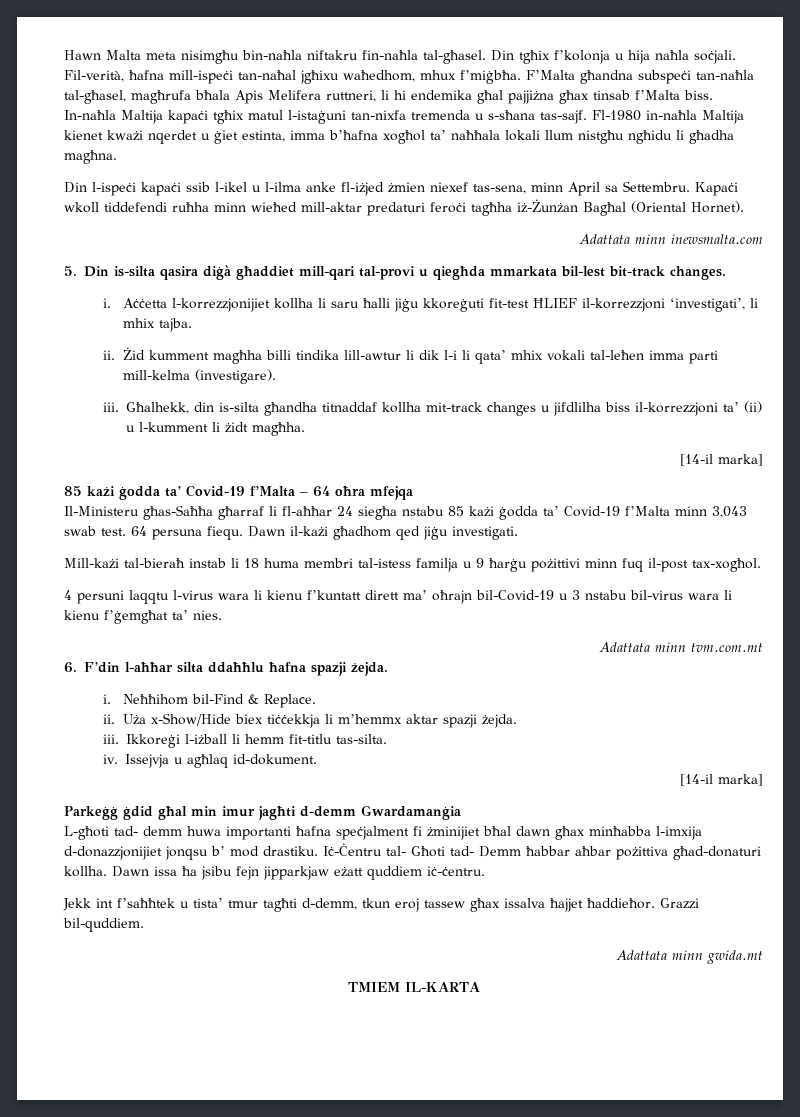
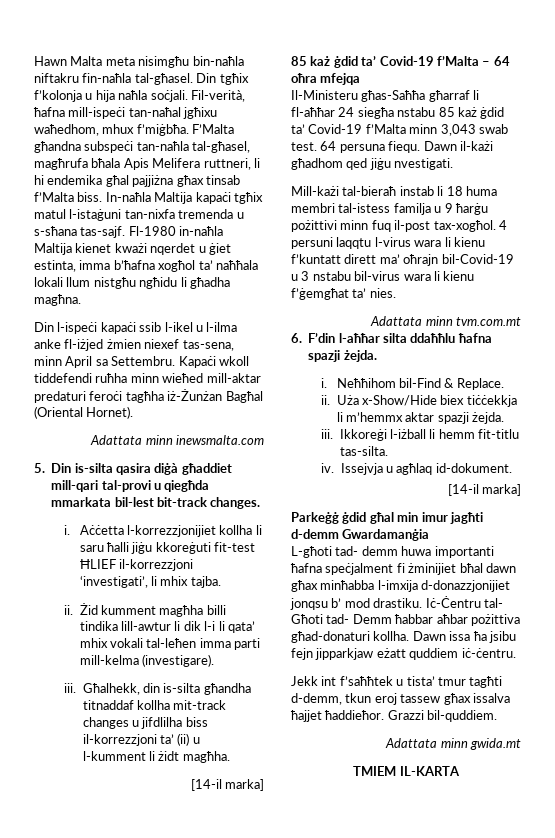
- 85 każi ġodda ta’ Covid-19 f’Malta – 64 oħra mfejqa
+ 85 każ ġdid ta’ Covid-19 f’Malta – 64 oħra mfejqa
- Il-Ministeru għas-Saħħa għarraf li fl-aħħar 24 siegħa nstabu 85 każi ġodda ta’ Covid-19 f’Malta minn 3,043 swab test.
+ Il-Ministeru għas-Saħħa għarraf li fl-aħħar 24 siegħa nstabu 85 każ ġdid ta’ Covid-19 f’Malta minn 3,043 swab test.
- Dawn il-każi għadhom qed jiġu investigati.
+ Dawn il-każi għadhom qed jiġu nvestigati.
- Mill-każi tal-bieraħ instab li 18 huma membri tal-istess familja u 9 ħarġu pożittivi minn fuq il-post tax-xogħol.
- 4 persuni laqqtu l-virus wara li kienu f’kuntatt dirett ma’ oħrajn bil-Covid-19 u 3 nstabu bil-virus wara li kienu f’ġemgħat ta’ nies.
+ Mill-każi tal-bieraħ instab li 18 huma membri tal-istess familja u 9 ħarġu pożittivi minn fuq il-post tax-xogħol. 4 persuni laqqtu l-virus wara li kienu f’kuntatt dirett ma’ oħrajn bil-Covid-19 u 3 nstabu bil-virus wara li kienu f’ġemgħat ta’ nies.

